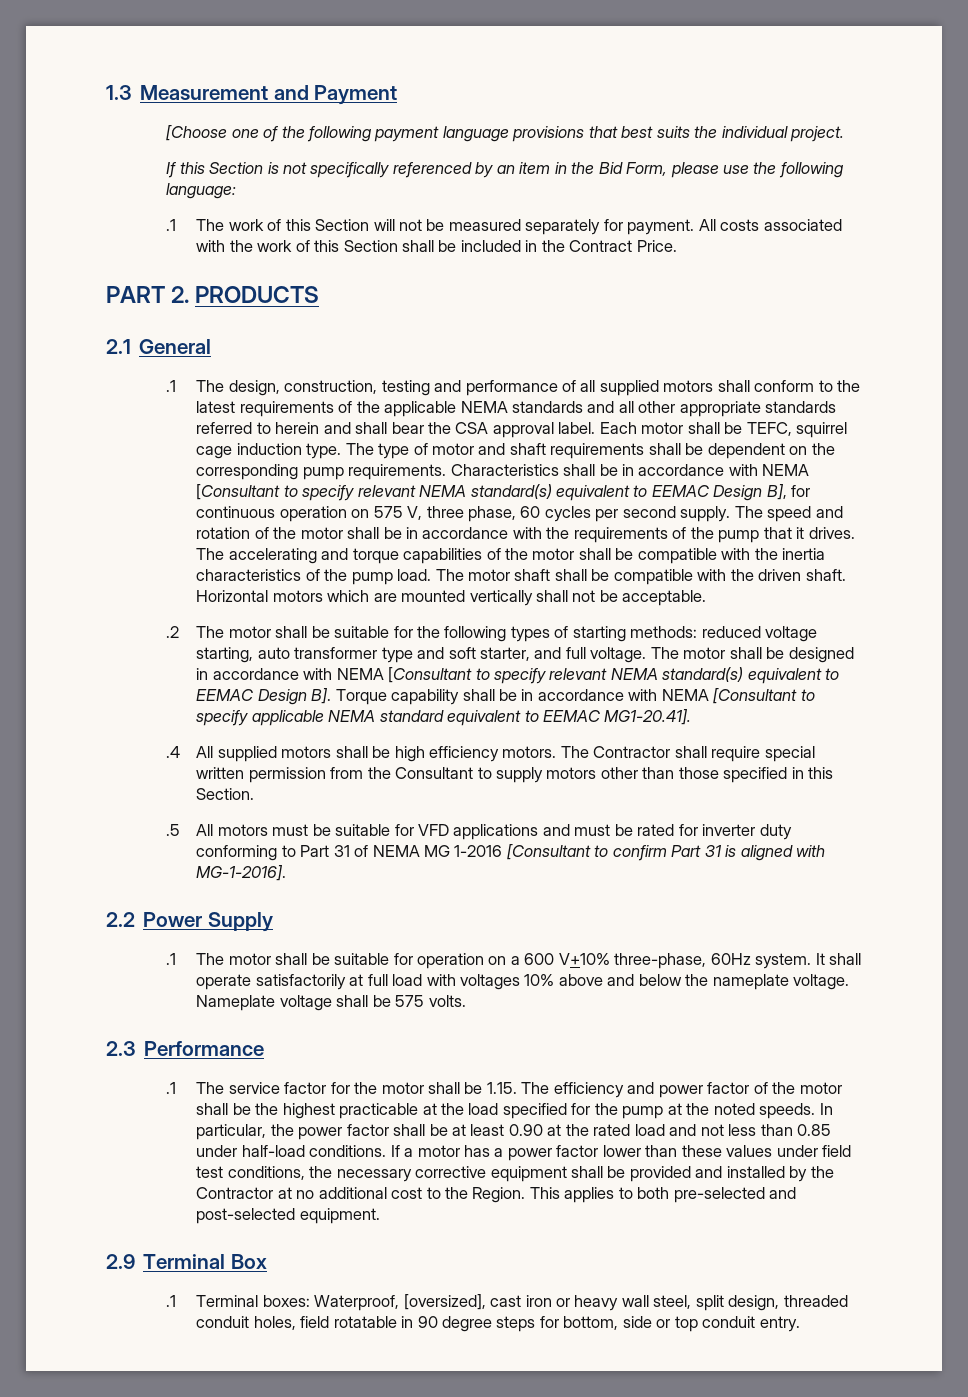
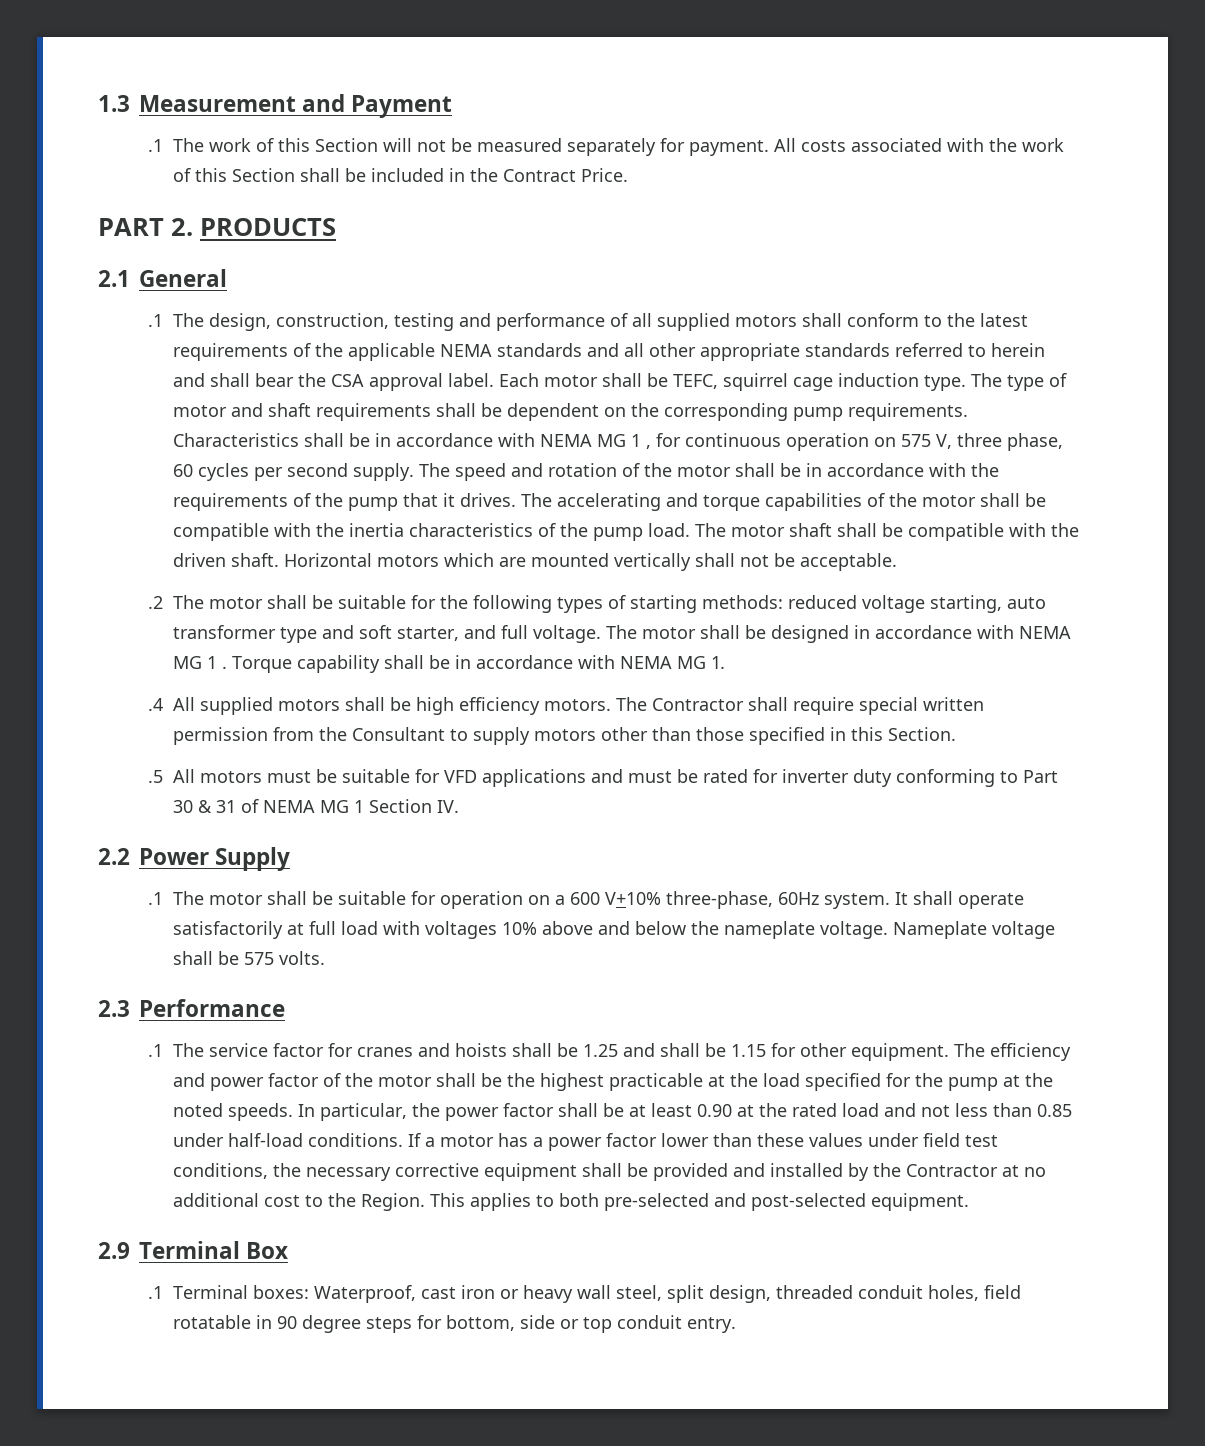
- [Choose one of the following payment language provisions that best suits the individual project.
- If this Section is not specifically referenced by an item in the Bid Form, please use the following language:
- Characteristics shall be in accordance with NEMA [Consultant to specify relevant NEMA standard(s) equivalent to EEMAC Design B], for continuous operation on 575 V, three phase, 60 cycles per second supply.
+ Characteristics shall be in accordance with NEMA MG 1 , for continuous operation on 575 V, three phase, 60 cycles per second supply.
- The motor shall be designed in accordance with NEMA [Consultant to specify relevant NEMA standard(s) equivalent to EEMAC Design B]. Torque capability shall be in accordance with NEMA [Consultant to specify applicable NEMA standard equivalent to EEMAC MG1-20.41].
+ The motor shall be designed in accordance with NEMA MG 1 . Torque capability shall be in accordance with NEMA MG 1.
- .5 All motors must be suitable for VFD applications and must be rated for inverter duty conforming to Part 31 of NEMA MG 1-2016 [Consultant to confirm Part 31 is aligned with MG-1-2016].
+ .5 All motors must be suitable for VFD applications and must be rated for inverter duty conforming to Part 30 & 31 of NEMA MG 1 Section IV.
- .1 The service factor for the motor shall be 1.15. The efficiency and power factor of the motor shall be the highest practicable at the load specified for the pump at the noted speeds.
+ .1 The service factor for cranes and hoists shall be 1.25 and shall be 1.15 for other equipment. The efficiency and power factor of the motor shall be the highest practicable at the load specified for the pump at the noted speeds.
- .1 Terminal boxes: Waterproof, [oversized], cast iron or heavy wall steel, split design, threaded conduit holes, field rotatable in 90 degree steps for bottom, side or top conduit entry.
+ .1 Terminal boxes: Waterproof, cast iron or heavy wall steel, split design, threaded conduit holes, field rotatable in 90 degree steps for bottom, side or top conduit entry.

